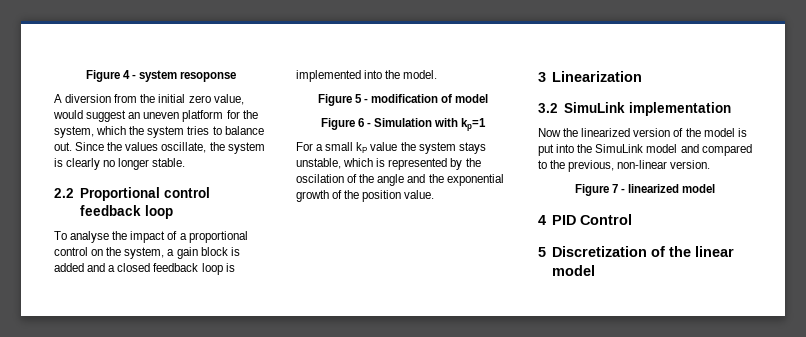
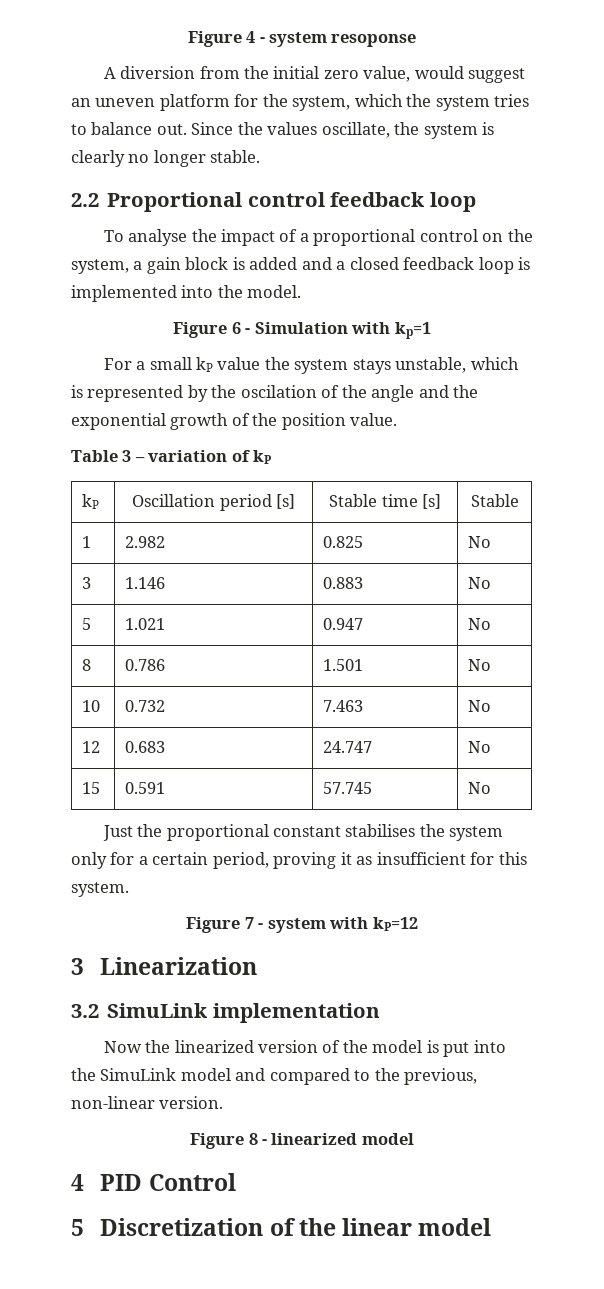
- Figure 5 - modification of model
+ Table 3 – variation of kP
+ kP | Oscillation period [s] | Stable time [s] | Stable
+ 1 | 2.982 | 0.825 | No
+ 3 | 1.146 | 0.883 | No
+ 5 | 1.021 | 0.947 | No
+ 8 | 0.786 | 1.501 | No
+ 10 | 0.732 | 7.463 | No
+ 12 | 0.683 | 24.747 | No
+ 15 | 0.591 | 57.745 | No
+ Just the proportional constant stabilises the system only for a certain period, proving it as insufficient for this system.
+ Figure 7 - system with kP=12
- Figure 7 - linearized model
+ Figure 8 - linearized model

